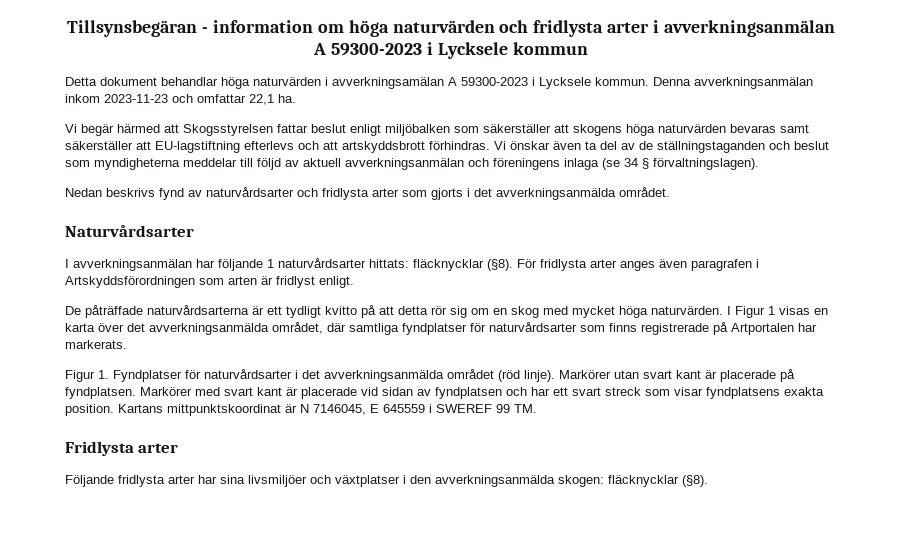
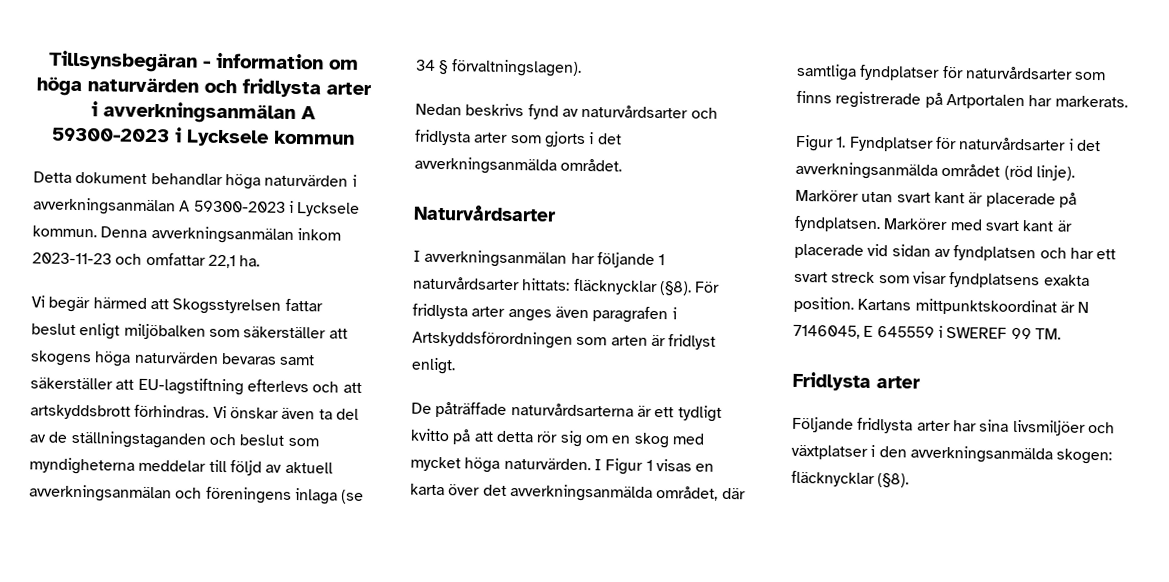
- Detta dokument behandlar höga naturvärden i avverkningsamälan A 59300-2023 i Lycksele kommun.
+ Detta dokument behandlar höga naturvärden i avverkningsanmälan A 59300-2023 i Lycksele kommun.

